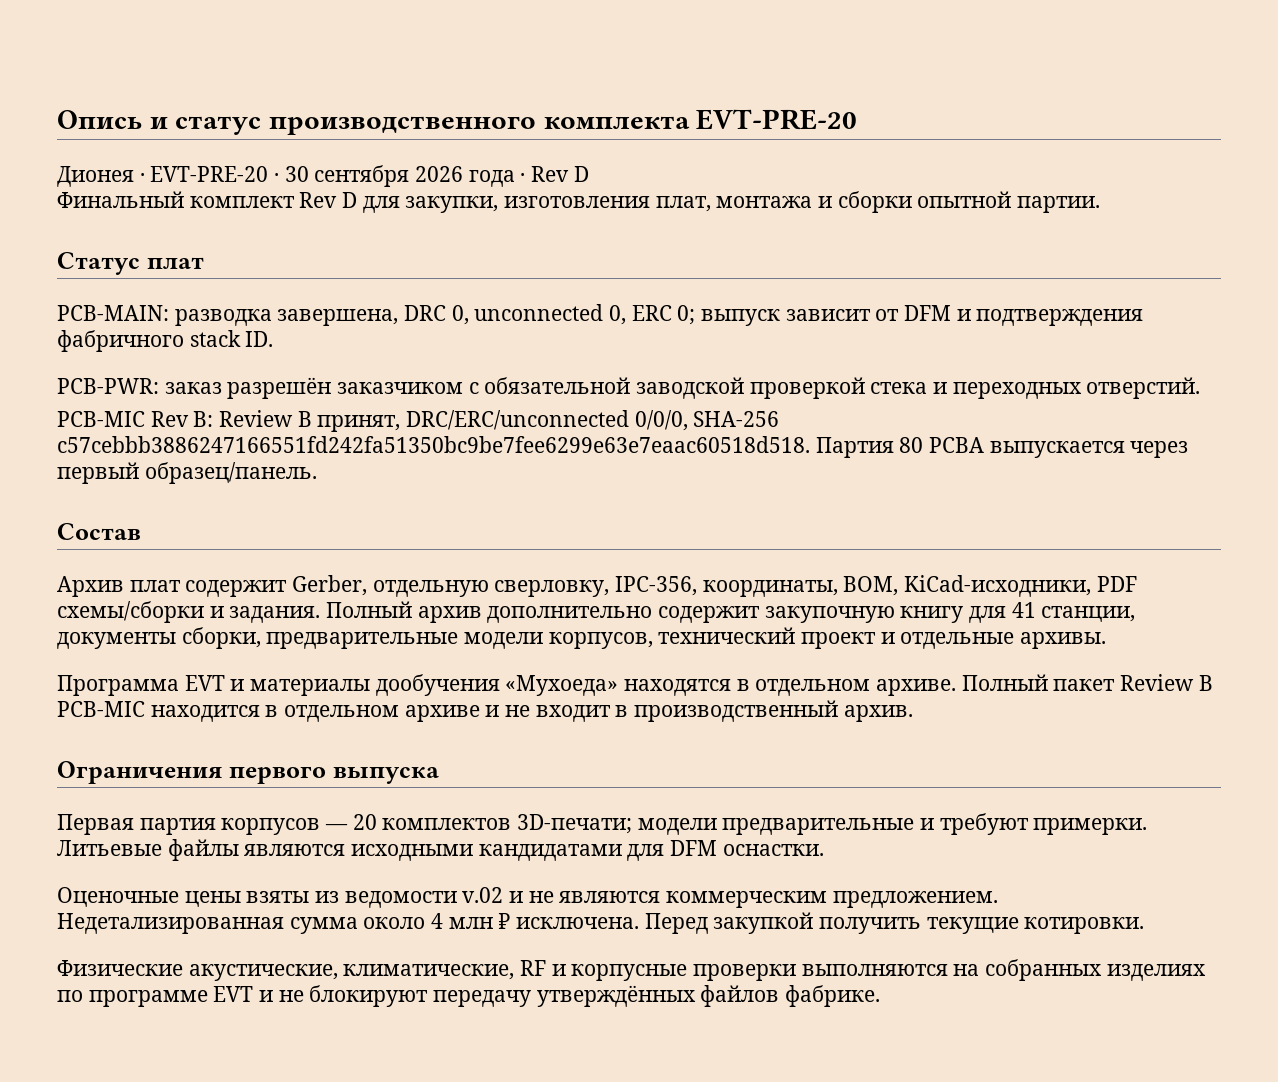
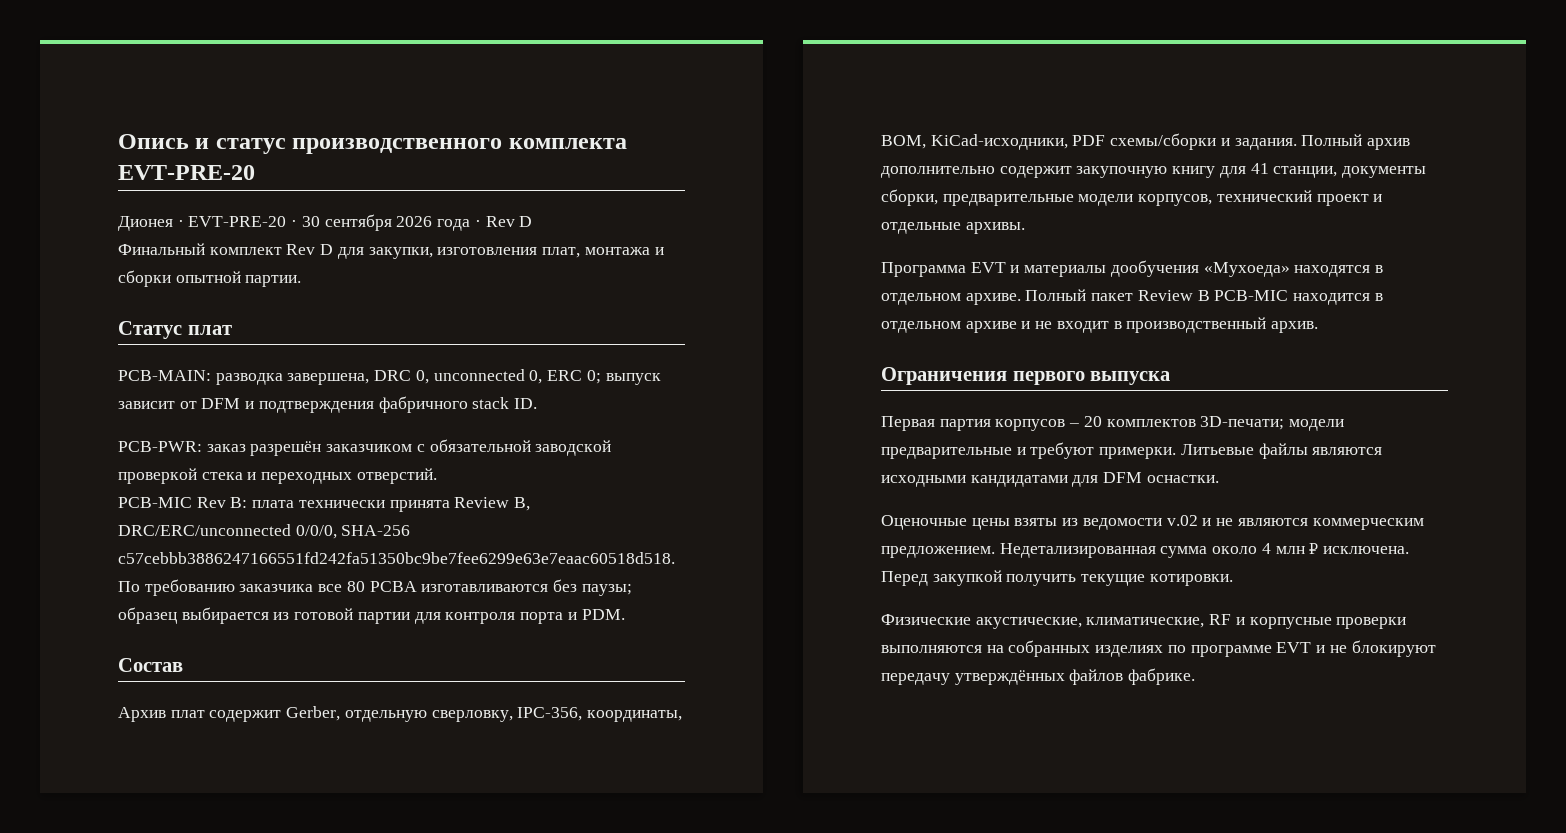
- PCB-MIC Rev B: Review B принят, DRC/ERC/unconnected 0/0/0, SHA-256 c57cebbb3886247166551fd242fa51350bc9be7fee6299e63e7eaac60518d518. Партия 80 PCBA выпускается через первый образец/панель.
+ PCB-MIC Rev B: плата технически принята Review B, DRC/ERC/unconnected 0/0/0, SHA-256 c57cebbb3886247166551fd242fa51350bc9be7fee6299e63e7eaac60518d518. По требованию заказчика все 80 PCBA изготавливаются без паузы; образец выбирается из готовой партии для контроля порта и PDM.
- Первая партия корпусов — 20 комплектов 3D-печати; модели предварительные и требуют примерки.
+ Первая партия корпусов – 20 комплектов 3D-печати; модели предварительные и требуют примерки.

